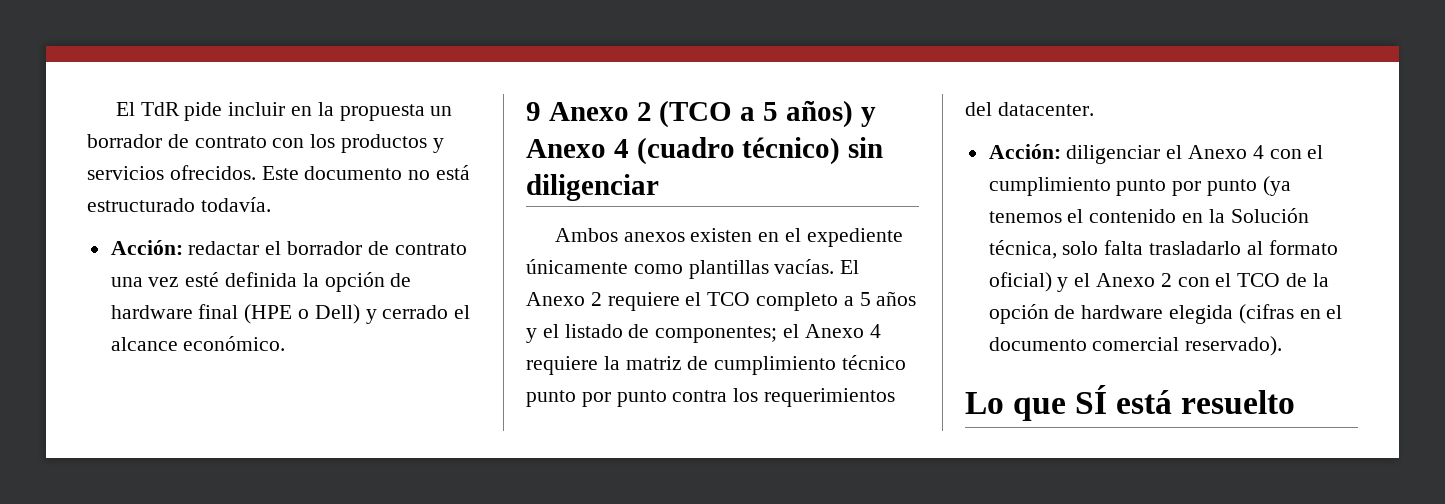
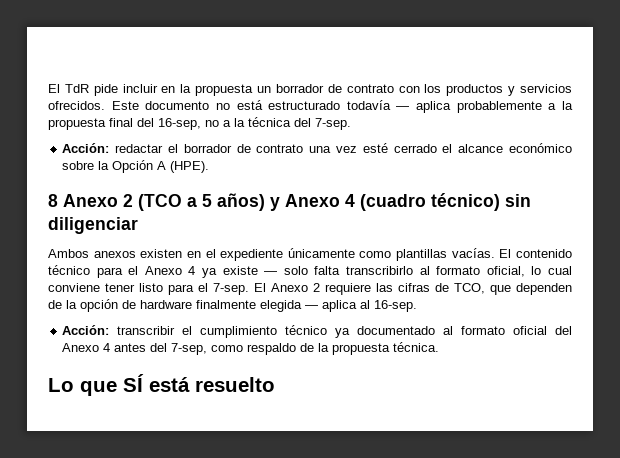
- Este documento no está estructurado todavía.
+ Este documento no está estructurado todavía — aplica probablemente a la propuesta final del 16-sep, no a la técnica del 7-sep.
- Acción: redactar el borrador de contrato una vez esté definida la opción de hardware final (HPE o Dell) y cerrado el alcance económico.
- 9 Anexo 2 (TCO a 5 años) y Anexo 4 (cuadro técnico) sin diligenciar
+ Acción: redactar el borrador de contrato una vez esté cerrado el alcance económico sobre la Opción A (HPE).
+ 8 Anexo 2 (TCO a 5 años) y Anexo 4 (cuadro técnico) sin diligenciar
- El Anexo 2 requiere el TCO completo a 5 años y el listado de componentes; el Anexo 4 requiere la matriz de cumplimiento técnico punto por punto contra los requerimientos del datacenter.
- Acción: diligenciar el Anexo 4 con el cumplimiento punto por punto (ya tenemos el contenido en la Solución técnica, solo falta trasladarlo al formato oficial) y el Anexo 2 con el TCO de la opción de hardware elegida (cifras en el documento comercial reservado).
+ El contenido técnico para el Anexo 4 ya existe — solo falta transcribirlo al formato oficial, lo cual conviene tener listo para el 7-sep. El Anexo 2 requiere las cifras de TCO, que dependen de la opción de hardware finalmente elegida — aplica al 16-sep.
+ Acción: transcribir el cumplimiento técnico ya documentado al formato oficial del Anexo 4 antes del 7-sep, como respaldo de la propuesta técnica.

